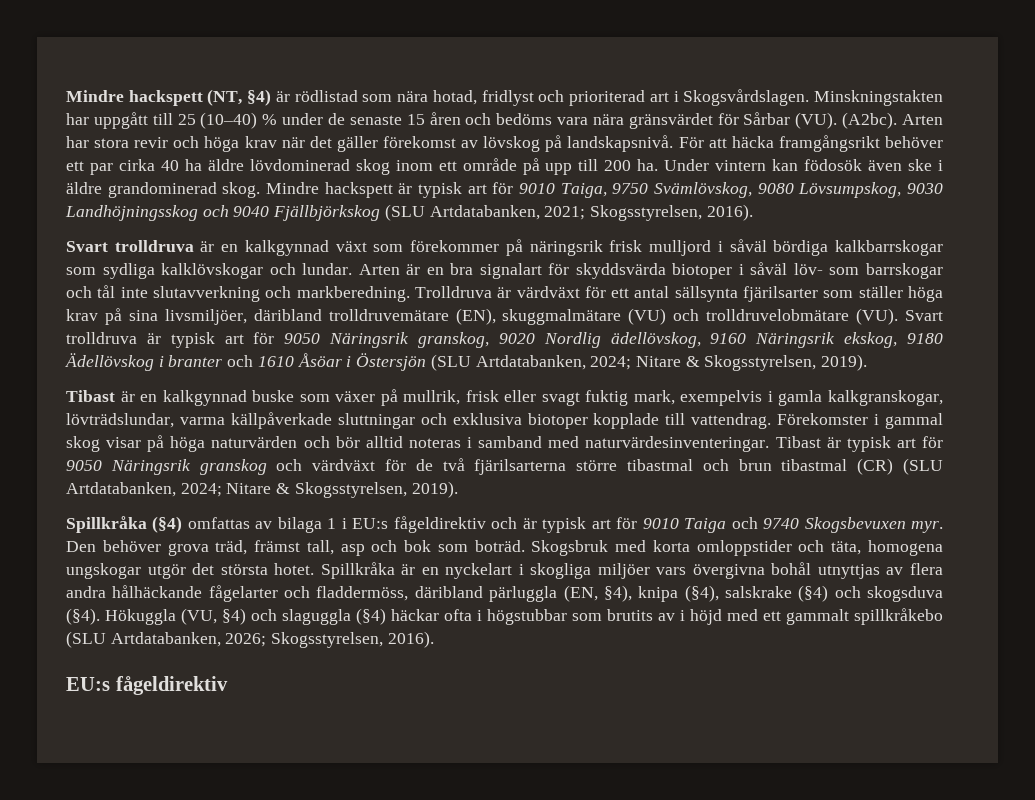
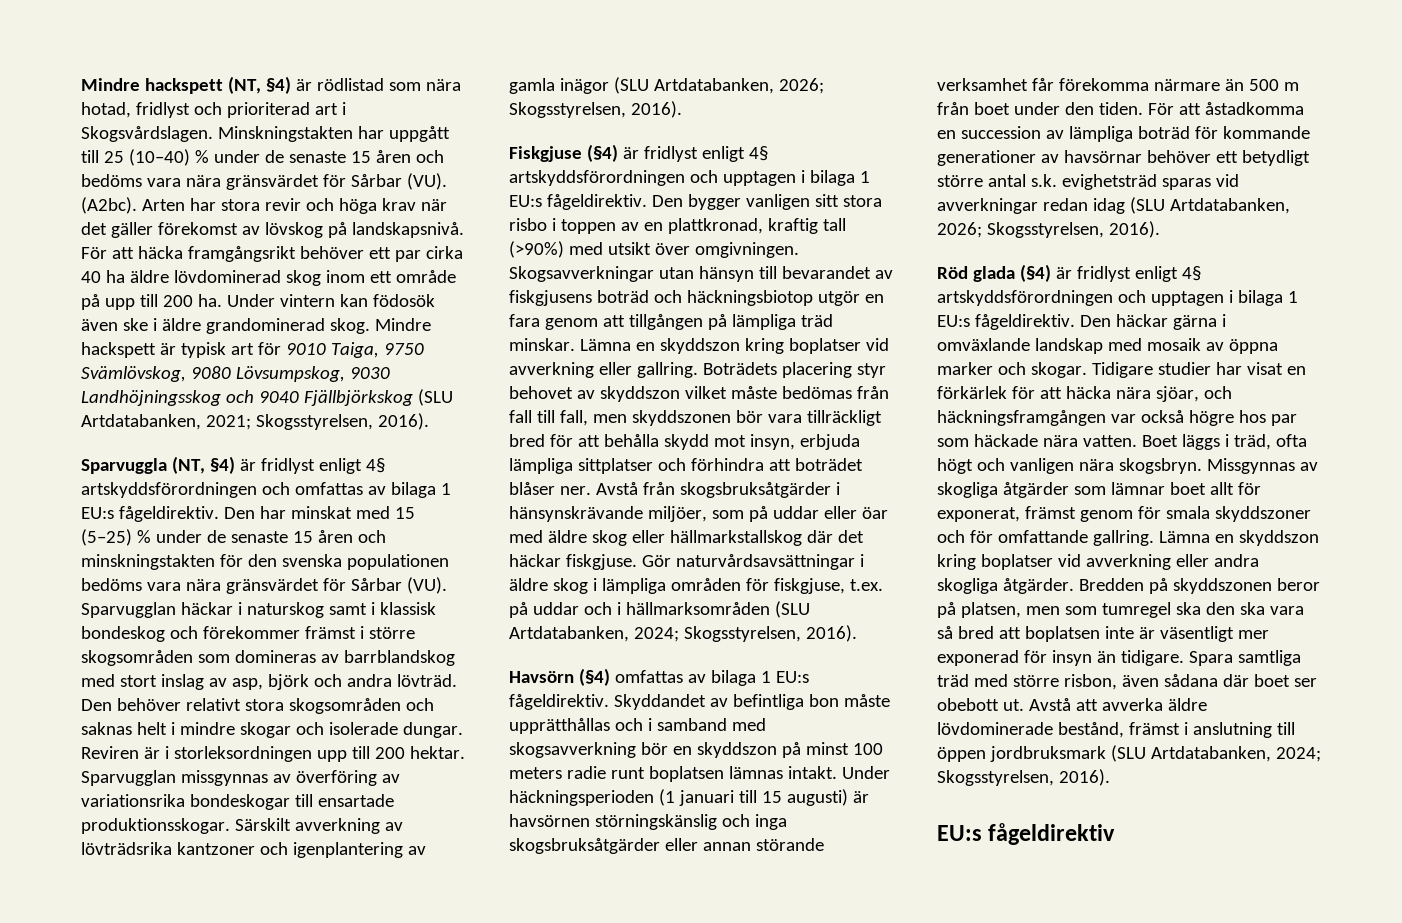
- Svart trolldruva är en kalkgynnad växt som förekommer på näringsrik frisk mulljord i såväl bördiga kalkbarrskogar som sydliga kalklövskogar och lundar. Arten är en bra signalart för skyddsvärda biotoper i såväl löv- som barrskogar och tål inte slutavverkning och markberedning. Trolldruva är värdväxt för ett antal sällsynta fjärilsarter som ställer höga krav på sina livsmiljöer, däribland trolldruvemätare (EN), skuggmalmätare (VU) och trolldruvelobmätare (VU). Svart trolldruva är typisk art för 9050 Näringsrik granskog, 9020 Nordlig ädellövskog, 9160 Näringsrik ekskog, 9180 Ädellövskog i branter och 1610 Åsöar i Östersjön (SLU Artdatabanken, 2024; Nitare & Skogsstyrelsen, 2019).
- Tibast är en kalkgynnad buske som växer på mullrik, frisk eller svagt fuktig mark, exempelvis i gamla kalkgranskogar, lövträdslundar, varma källpåverkade sluttningar och exklusiva biotoper kopplade till vattendrag. Förekomster i gammal skog visar på höga naturvärden och bör alltid noteras i samband med naturvärdesinventeringar. Tibast är typisk art för 9050 Näringsrik granskog och värdväxt för de två fjärilsarterna större tibastmal och brun tibastmal (CR) (SLU Artdatabanken, 2024; Nitare & Skogsstyrelsen, 2019).
- Spillkråka (§4) omfattas av bilaga 1 i EU:s fågeldirektiv och är typisk art för 9010 Taiga och 9740 Skogsbevuxen myr. Den behöver grova träd, främst tall, asp och bok som boträd. Skogsbruk med korta omloppstider och täta, homogena ungskogar utgör det största hotet. Spillkråka är en nyckelart i skogliga miljöer vars övergivna bohål utnyttjas av flera andra hålhäckande fågelarter och fladdermöss, däribland pärluggla (EN, §4), knipa (§4), salskrake (§4) och skogsduva (§4). Hökuggla (VU, §4) och slaguggla (§4) häckar ofta i högstubbar som brutits av i höjd med ett gammalt spillkråkebo (SLU Artdatabanken, 2026; Skogsstyrelsen, 2016).
+ Sparvuggla (NT, §4) är fridlyst enligt 4§ artskyddsförordningen och omfattas av bilaga 1 EU:s fågeldirektiv. Den har minskat med 15 (5–25) % under de senaste 15 åren och minskningstakten för den svenska populationen bedöms vara nära gränsvärdet för Sårbar (VU). Sparvugglan häckar i naturskog samt i klassisk bondeskog och förekommer främst i större skogsområden som domineras av barrblandskog med stort inslag av asp, björk och andra lövträd. Den behöver relativt stora skogsområden och saknas helt i mindre skogar och isolerade dungar. Reviren är i storleksordningen upp till 200 hektar. Sparvugglan missgynnas av överföring av variationsrika bondeskogar till ensartade produktionsskogar. Särskilt avverkning av lövträdsrika kantzoner och igenplantering av gamla inägor (SLU Artdatabanken, 2026; Skogsstyrelsen, 2016).
+ Fiskgjuse (§4) är fridlyst enligt 4§ artskyddsförordningen och upptagen i bilaga 1 EU:s fågeldirektiv. Den bygger vanligen sitt stora risbo i toppen av en plattkronad, kraftig tall (>90%) med utsikt över omgivningen. Skogsavverkningar utan hänsyn till bevarandet av fiskgjusens boträd och häckningsbiotop utgör en fara genom att tillgången på lämpliga träd minskar. Lämna en skyddszon kring boplatser vid avverkning eller gallring. Boträdets placering styr behovet av skyddszon vilket måste bedömas från fall till fall, men skyddszonen bör vara tillräckligt bred för att behålla skydd mot insyn, erbjuda lämpliga sittplatser och förhindra att boträdet blåser ner. Avstå från skogsbruksåtgärder i hänsynskrävande miljöer, som på uddar eller öar med äldre skog eller hällmarkstallskog där det häckar fiskgjuse. Gör naturvårdsavsättningar i äldre skog i lämpliga områden för fiskgjuse, t.ex. på uddar och i hällmarksområden (SLU Artdatabanken, 2024; Skogsstyrelsen, 2016).
+ Havsörn (§4) omfattas av bilaga 1 EU:s fågeldirektiv. Skyddandet av befintliga bon måste upprätthållas och i samband med skogsavverkning bör en skyddszon på minst 100 meters radie runt boplatsen lämnas intakt. Under häckningsperioden (1 januari till 15 augusti) är havsörnen störningskänslig och inga skogsbruksåtgärder eller annan störande verksamhet får förekomma närmare än 500 m från boet under den tiden. För att åstadkomma en succession av lämpliga boträd för kommande generationer av havsörnar behöver ett betydligt större antal s.k. evighetsträd sparas vid avverkningar redan idag (SLU Artdatabanken, 2026; Skogsstyrelsen, 2016).
+ Röd glada (§4) är fridlyst enligt 4§ artskyddsförordningen och upptagen i bilaga 1 EU:s fågeldirektiv. Den häckar gärna i omväxlande landskap med mosaik av öppna marker och skogar. Tidigare studier har visat en förkärlek för att häcka nära sjöar, och häckningsframgången var också högre hos par som häckade nära vatten. Boet läggs i träd, ofta högt och vanligen nära skogsbryn. Missgynnas av skogliga åtgärder som lämnar boet allt för exponerat, främst genom för smala skyddszoner och för omfattande gallring. Lämna en skyddszon kring boplatser vid avverkning eller andra skogliga åtgärder. Bredden på skyddszonen beror på platsen, men som tumregel ska den ska vara så bred att boplatsen inte är väsentligt mer exponerad för insyn än tidigare. Spara samtliga träd med större risbon, även sådana där boet ser obebott ut. Avstå att avverka äldre lövdominerade bestånd, främst i anslutning till öppen jordbruksmark (SLU Artdatabanken, 2024; Skogsstyrelsen, 2016).

